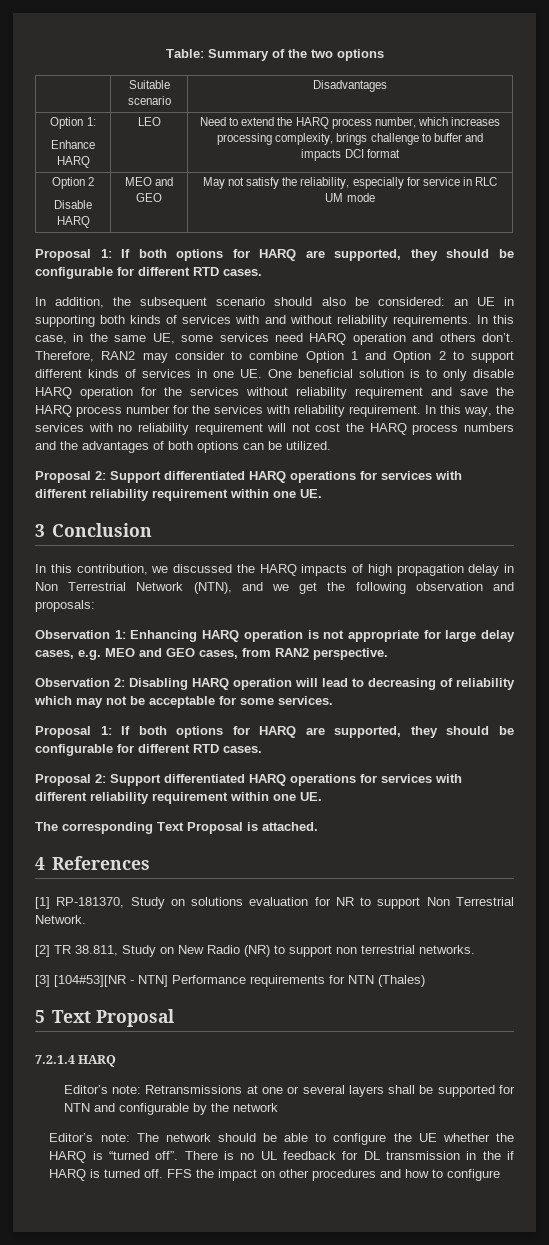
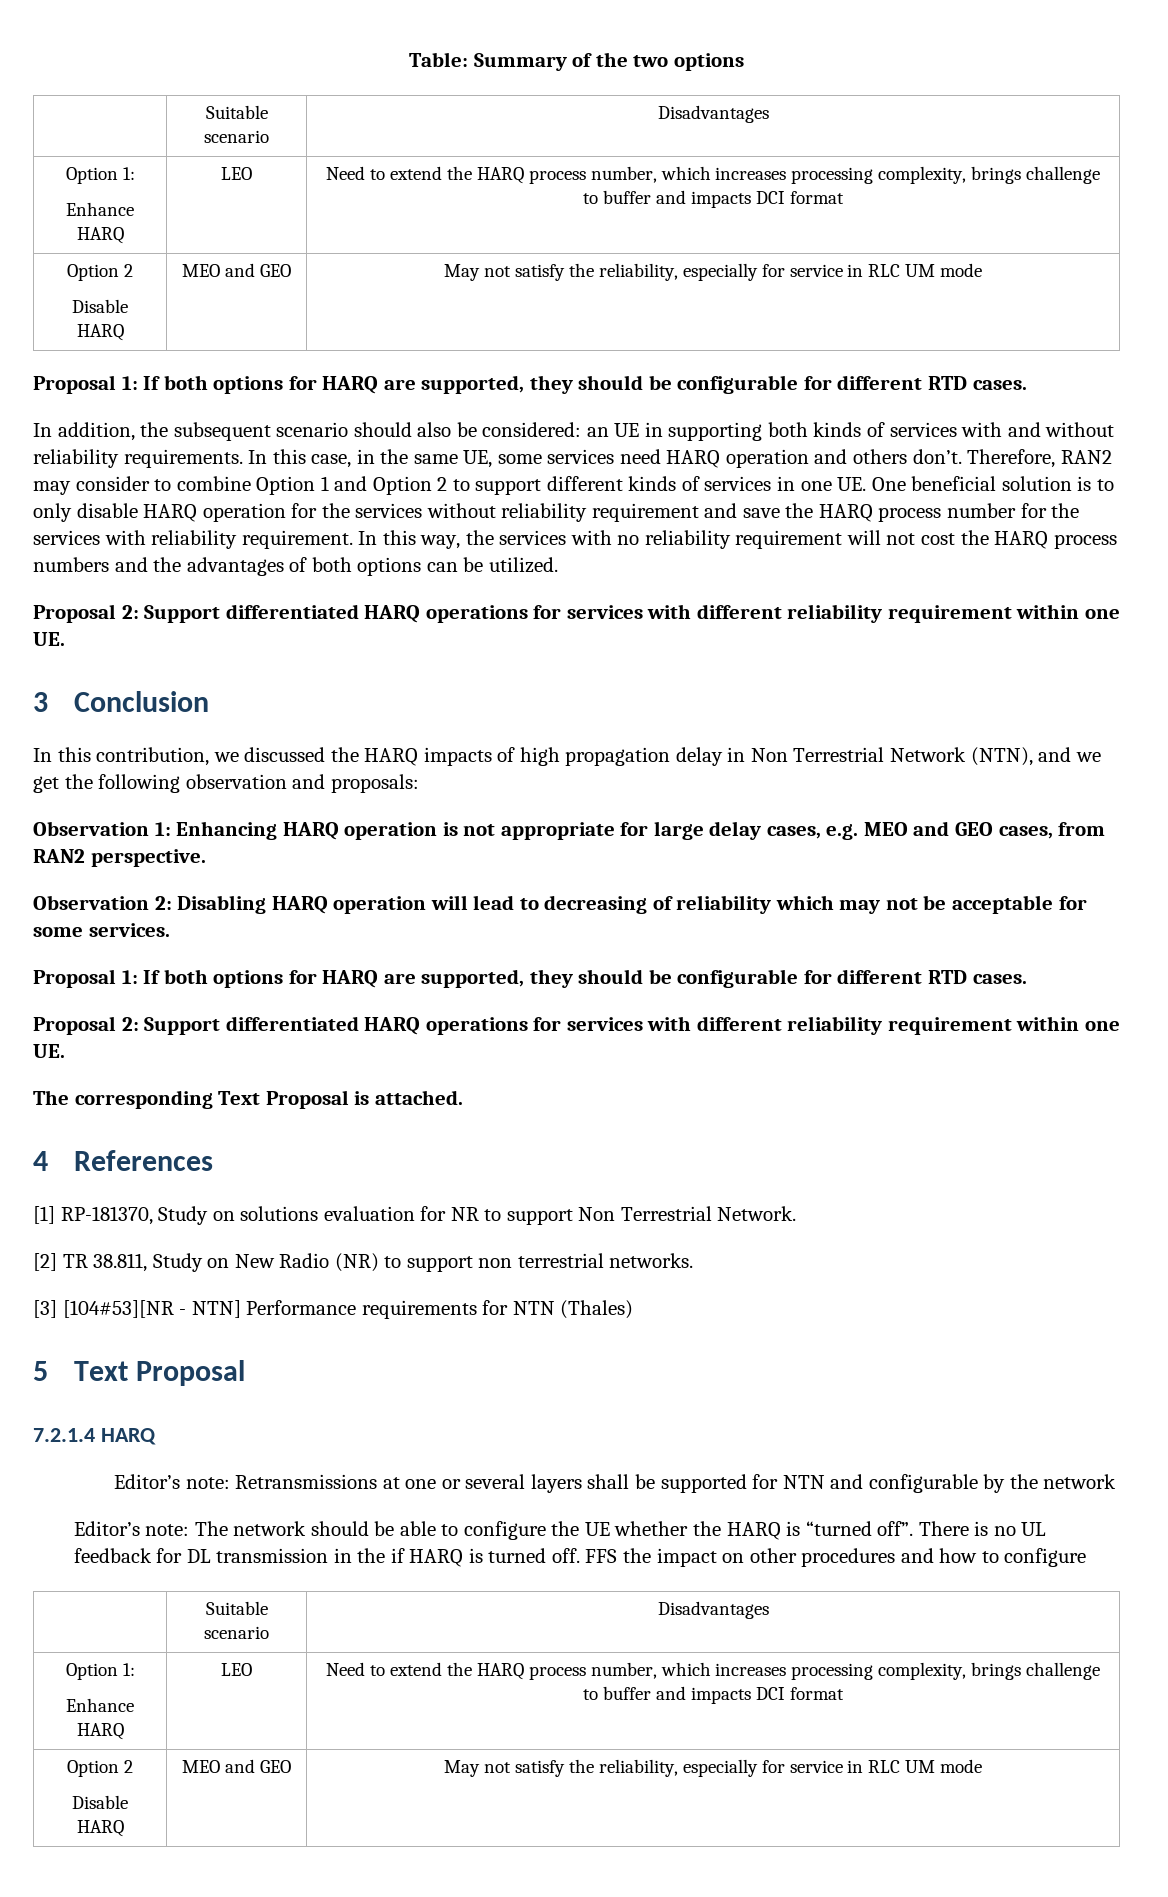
  FFS the impact on other procedures and how to configure
+ | Suitable scenario | Disadvantages
+ Option 1:
+ Enhance HARQ | LEO | Need to extend the HARQ process number, which increases processing complexity, brings challenge to buffer and impacts DCI format
+ Option 2
+ Disable HARQ | MEO and GEO | May not satisfy the reliability, especially for service in RLC UM mode

